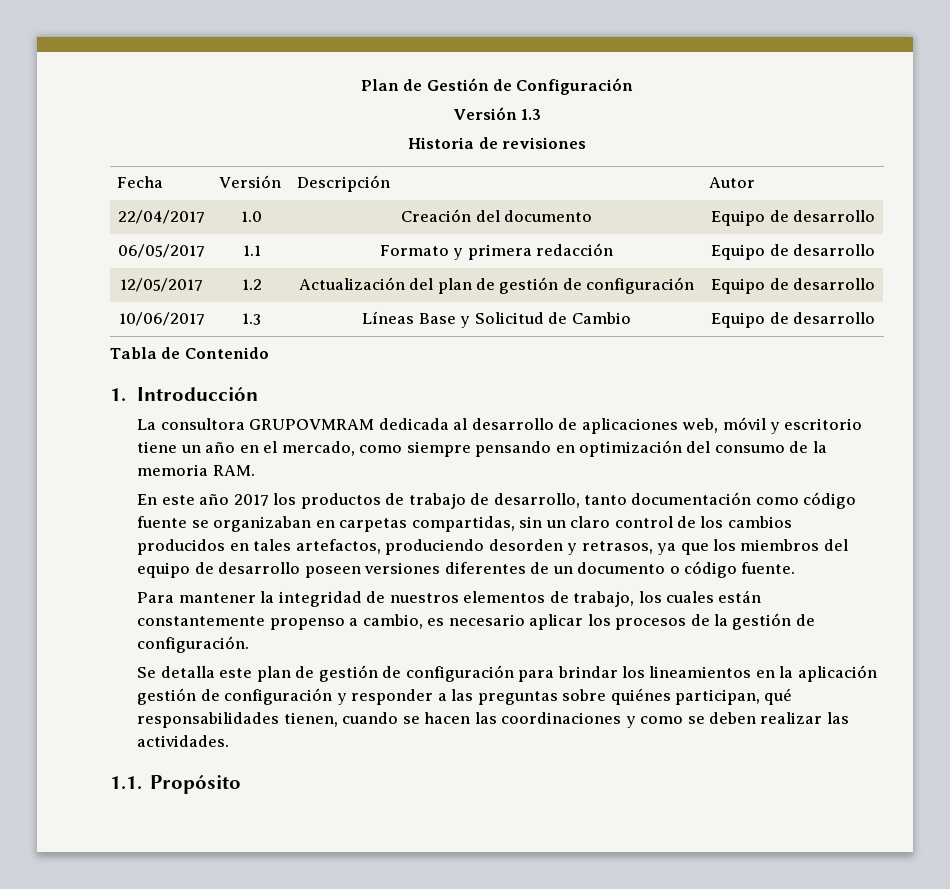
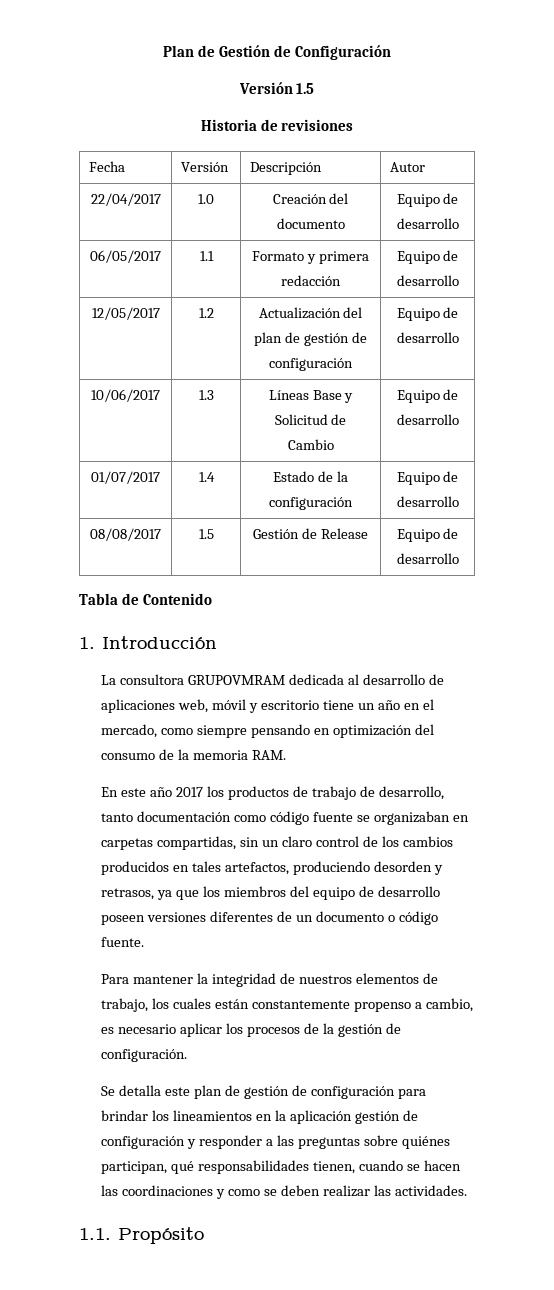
- Versión 1.3
+ Versión 1.5
+ 01/07/2017 | 1.4 | Estado de la configuración | Equipo de desarrollo
+ 08/08/2017 | 1.5 | Gestión de Release | Equipo de desarrollo

